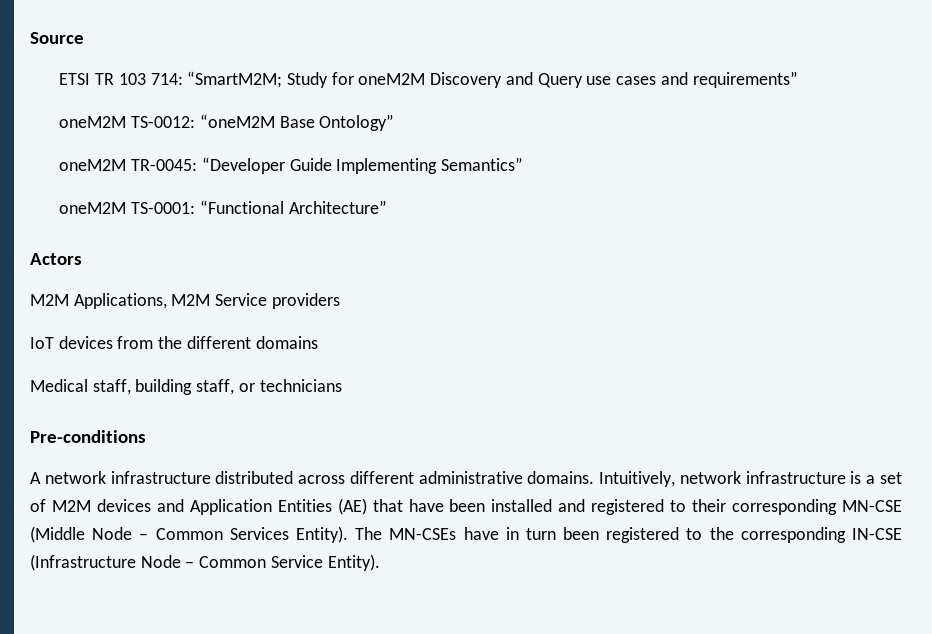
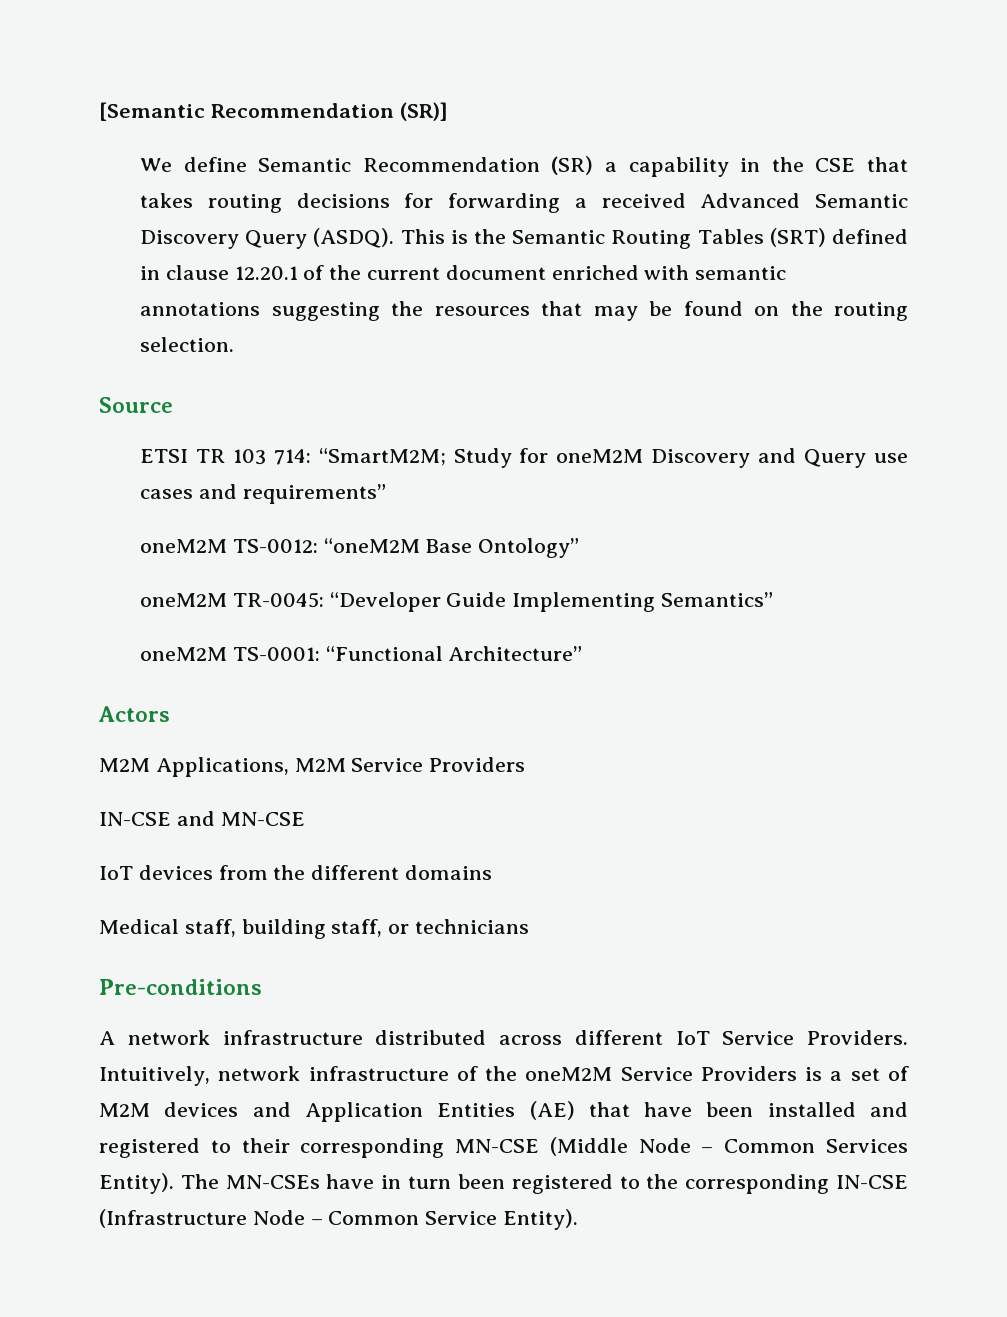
+ [Semantic Recommendation (SR)]
+ We define Semantic Recommendation (SR) a capability in the CSE that takes routing decisions for forwarding a received Advanced Semantic Discovery Query (ASDQ). This is the Semantic Routing Tables (SRT) defined in clause 12.20.1 of the current document enriched with semantic annotations suggesting the resources that may be found on the routing selection.
- M2M Applications, M2M Service providers
+ M2M Applications, M2M Service Providers
+ IN-CSE and MN-CSE
- A network infrastructure distributed across different administrative domains. Intuitively, network infrastructure is a set of M2M devices and Application Entities (AE) that have been installed and registered to their corresponding MN-CSE (Middle Node – Common Services Entity).
+ A network infrastructure distributed across different IoT Service Providers. Intuitively, network infrastructure of the oneM2M Service Providers is a set of M2M devices and Application Entities (AE) that have been installed and registered to their corresponding MN-CSE (Middle Node – Common Services Entity).

